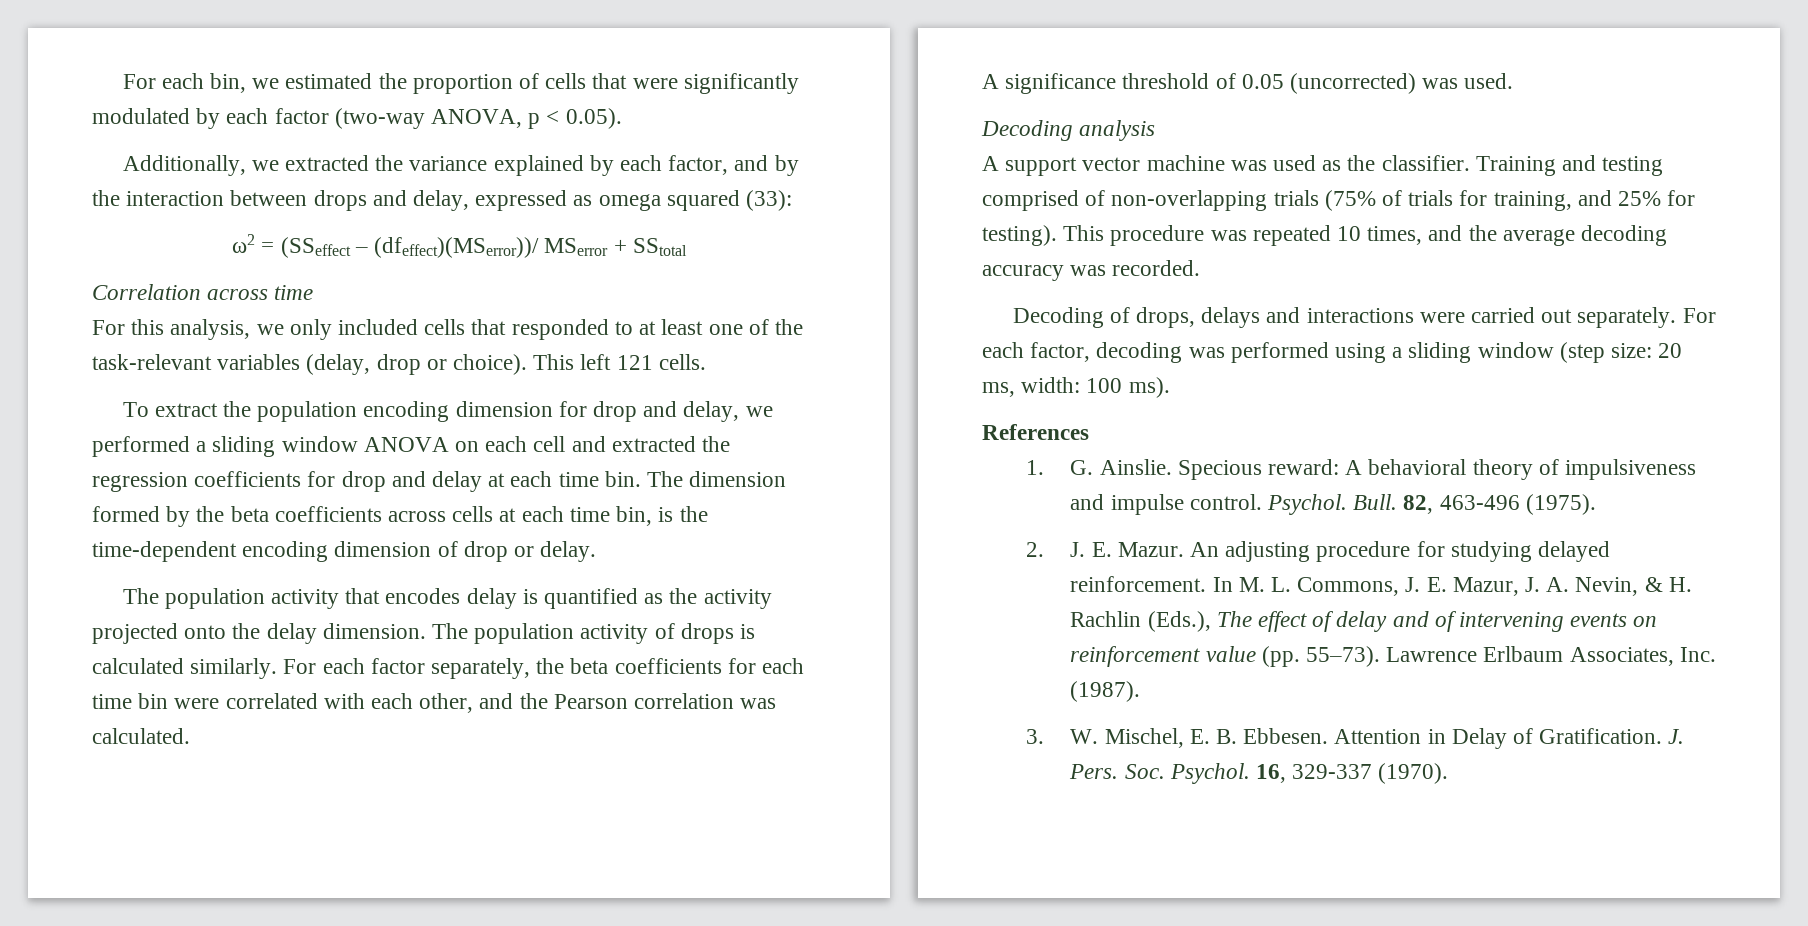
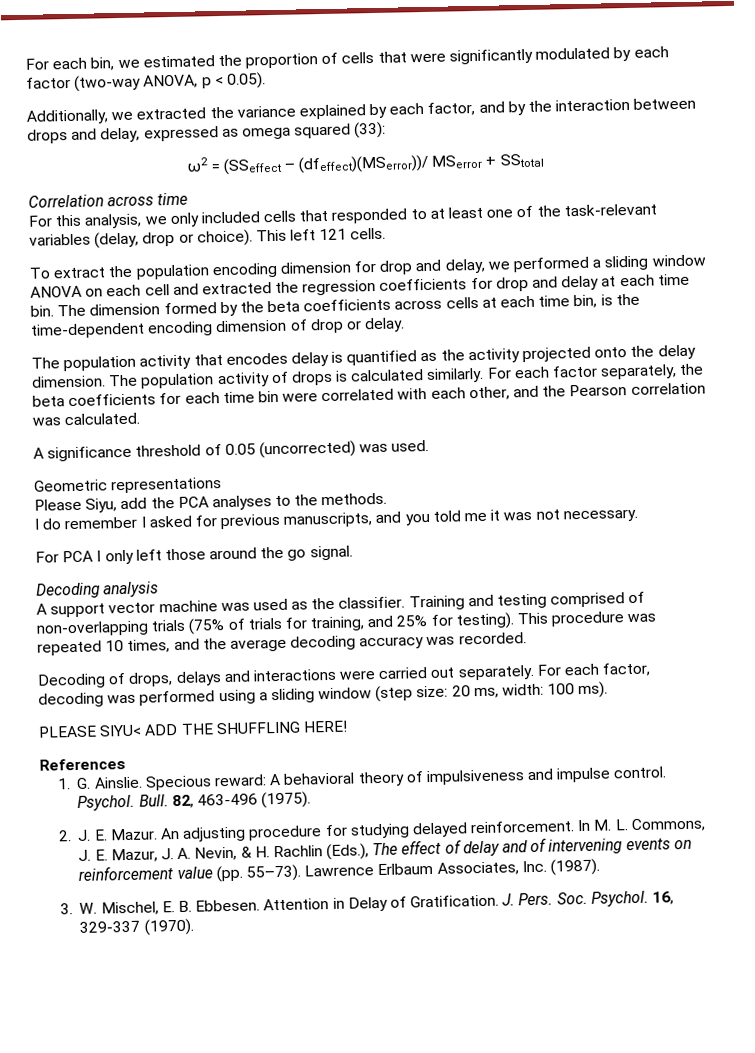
+ Geometric representations
+ Please Siyu, add the PCA analyses to the methods.
+ I do remember I asked for previous manuscripts, and you told me it was not necessary.
+ For PCA I only left those around the go signal.
+ PLEASE SIYU< ADD THE SHUFFLING HERE!

